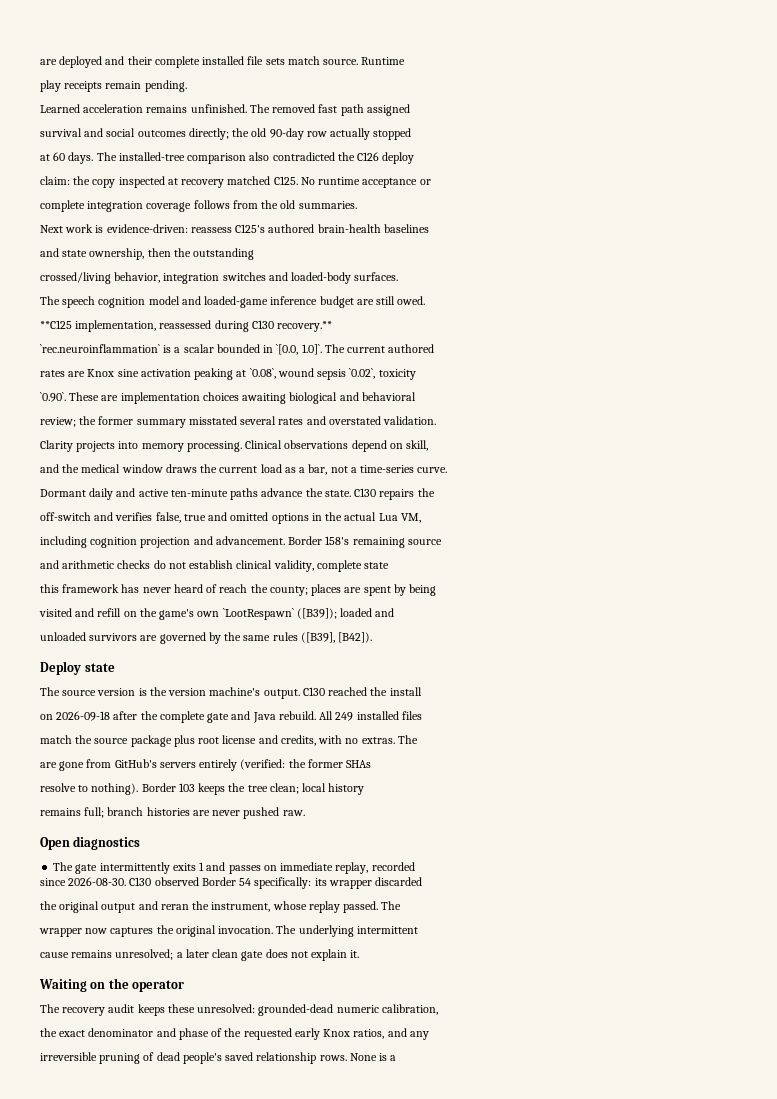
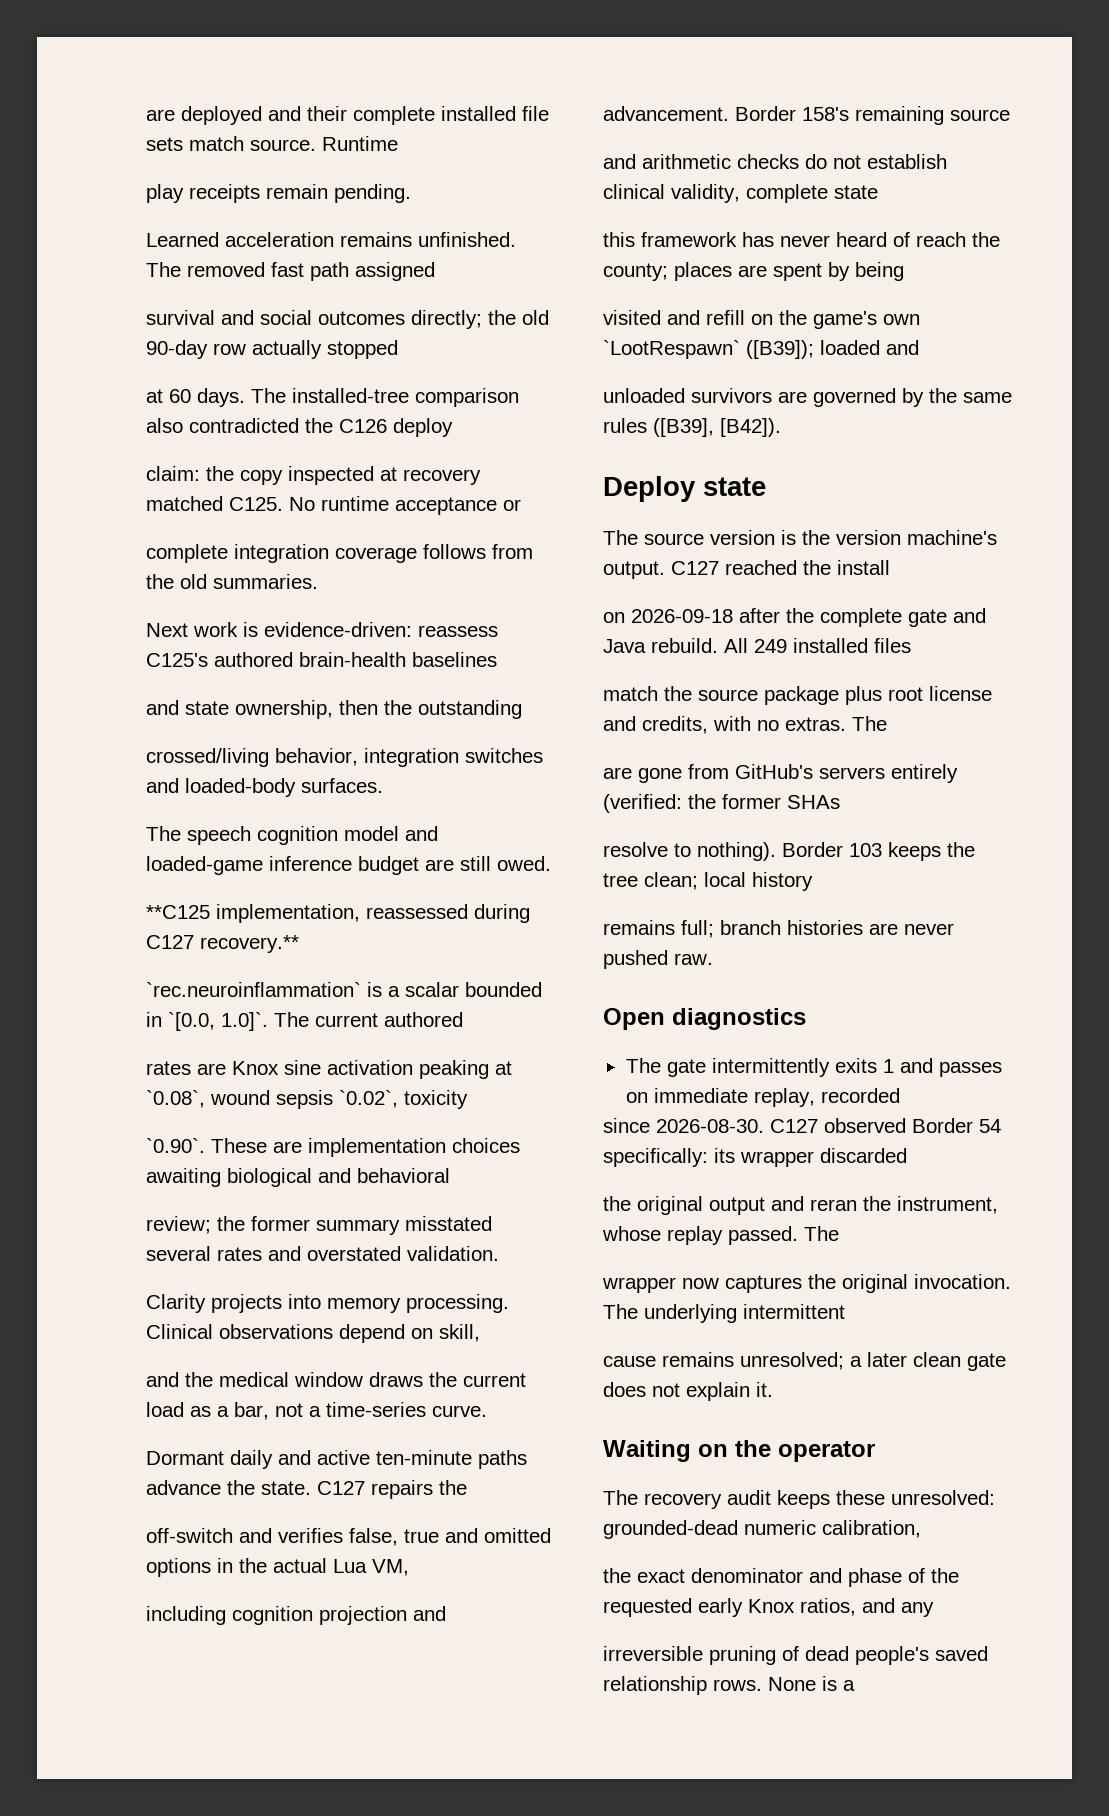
- **C125 implementation, reassessed during C130 recovery.**
+ **C125 implementation, reassessed during C127 recovery.**
- C130 repairs the
+ C127 repairs the
- C130 reached the install
+ C127 reached the install
- C130 observed Border 54 specifically: its wrapper discarded
+ C127 observed Border 54 specifically: its wrapper discarded

